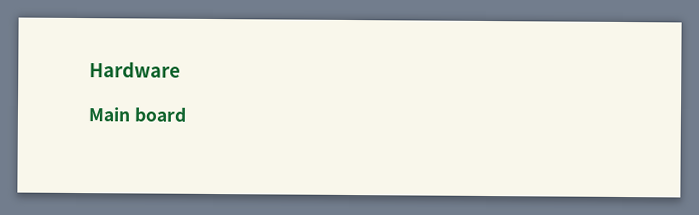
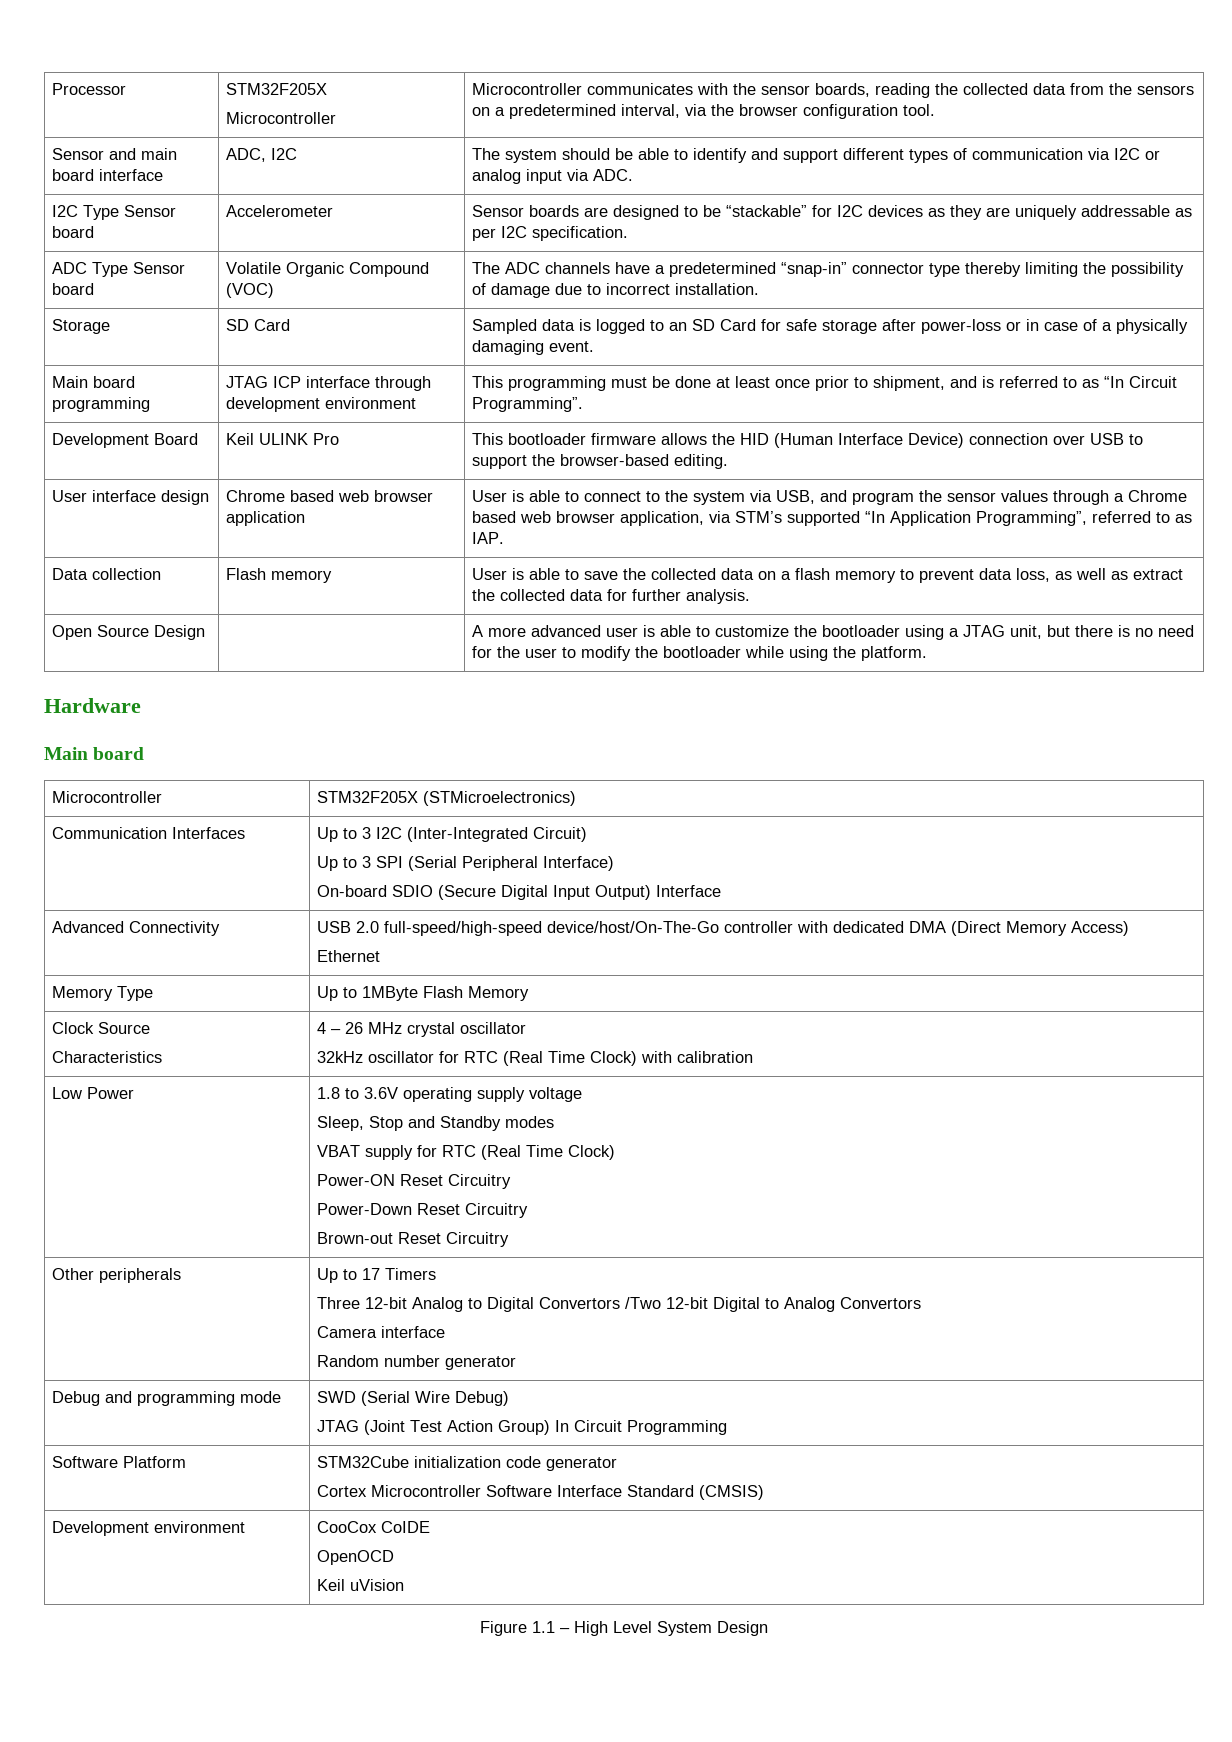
+ Processor | STM32F205X
+ Microcontroller | Microcontroller communicates with the sensor boards, reading the collected data from the sensors on a predetermined interval, via the browser configuration tool.
+ Sensor and main board interface | ADC, I2C | The system should be able to identify and support different types of communication via I2C or analog input via ADC.
+ I2C Type Sensor board | Accelerometer | Sensor boards are designed to be “stackable” for I2C devices as they are uniquely addressable as per I2C specification.
+ ADC Type Sensor board | Volatile Organic Compound (VOC) | The ADC channels have a predetermined “snap-in” connector type thereby limiting the possibility of damage due to incorrect installation.
+ Storage | SD Card | Sampled data is logged to an SD Card for safe storage after power-loss or in case of a physically damaging event.
+ Main board programming | JTAG ICP interface through development environment | This programming must be done at least once prior to shipment, and is referred to as “In Circuit Programming”.
+ Development Board | Keil ULINK Pro | This bootloader firmware allows the HID (Human Interface Device) connection over USB to support the browser-based editing.
+ User interface design | Chrome based web browser application | User is able to connect to the system via USB, and program the sensor values through a Chrome based web browser application, via STM’s supported “In Application Programming”, referred to as IAP.
+ Data collection | Flash memory | User is able to save the collected data on a flash memory to prevent data loss, as well as extract the collected data for further analysis.
+ Open Source Design | | A more advanced user is able to customize the bootloader using a JTAG unit, but there is no need for the user to modify the bootloader while using the platform.
  Hardware
  Main board
+ Microcontroller | STM32F205X (STMicroelectronics)
+ Communication Interfaces | Up to 3 I2C (Inter-Integrated Circuit)
+ Up to 3 SPI (Serial Peripheral Interface)
+ On-board SDIO (Secure Digital Input Output) Interface
+ Advanced Connectivity | USB 2.0 full-speed/high-speed device/host/On-The-Go controller with dedicated DMA (Direct Memory Access)
+ Ethernet
+ Memory Type | Up to 1MByte Flash Memory
+ Clock Source
+ Characteristics | 4 – 26 MHz crystal oscillator
+ 32kHz oscillator for RTC (Real Time Clock) with calibration
+ Low Power | 1.8 to 3.6V operating supply voltage
+ Sleep, Stop and Standby modes
+ VBAT supply for RTC (Real Time Clock)
+ Power-ON Reset Circuitry
+ Power-Down Reset Circuitry
+ Brown-out Reset Circuitry
+ Other peripherals | Up to 17 Timers
+ Three 12-bit Analog to Digital Convertors /Two 12-bit Digital to Analog Convertors
+ Camera interface
+ Random number generator
+ Debug and programming mode | SWD (Serial Wire Debug)
+ JTAG (Joint Test Action Group) In Circuit Programming
+ Software Platform | STM32Cube initialization code generator
+ Cortex Microcontroller Software Interface Standard (CMSIS)
+ Development environment | CooCox CoIDE
+ OpenOCD
+ Keil uVision
+ Figure 1.1 – High Level System Design

